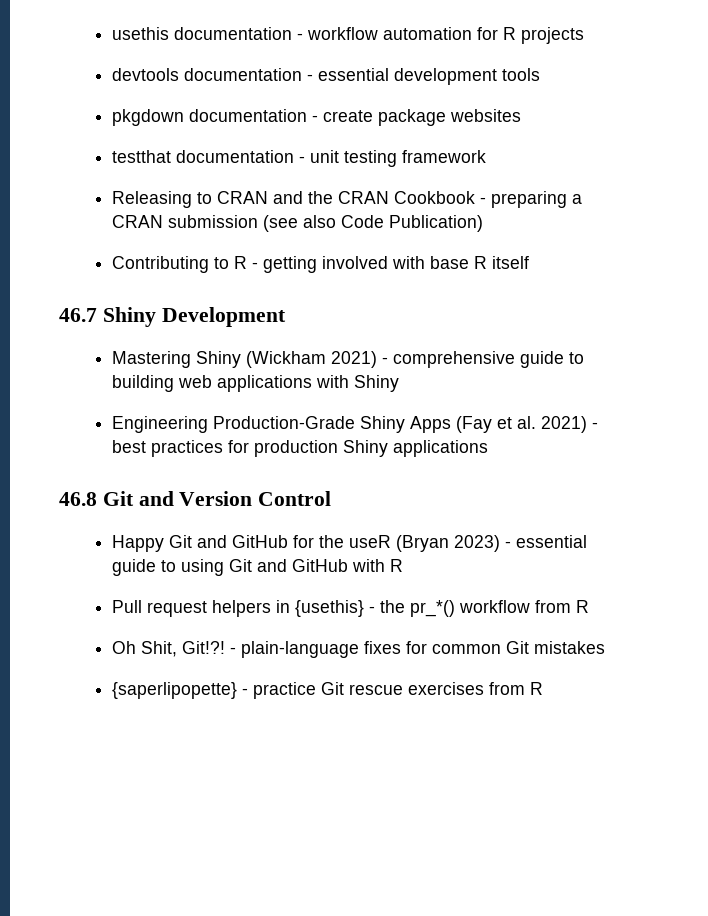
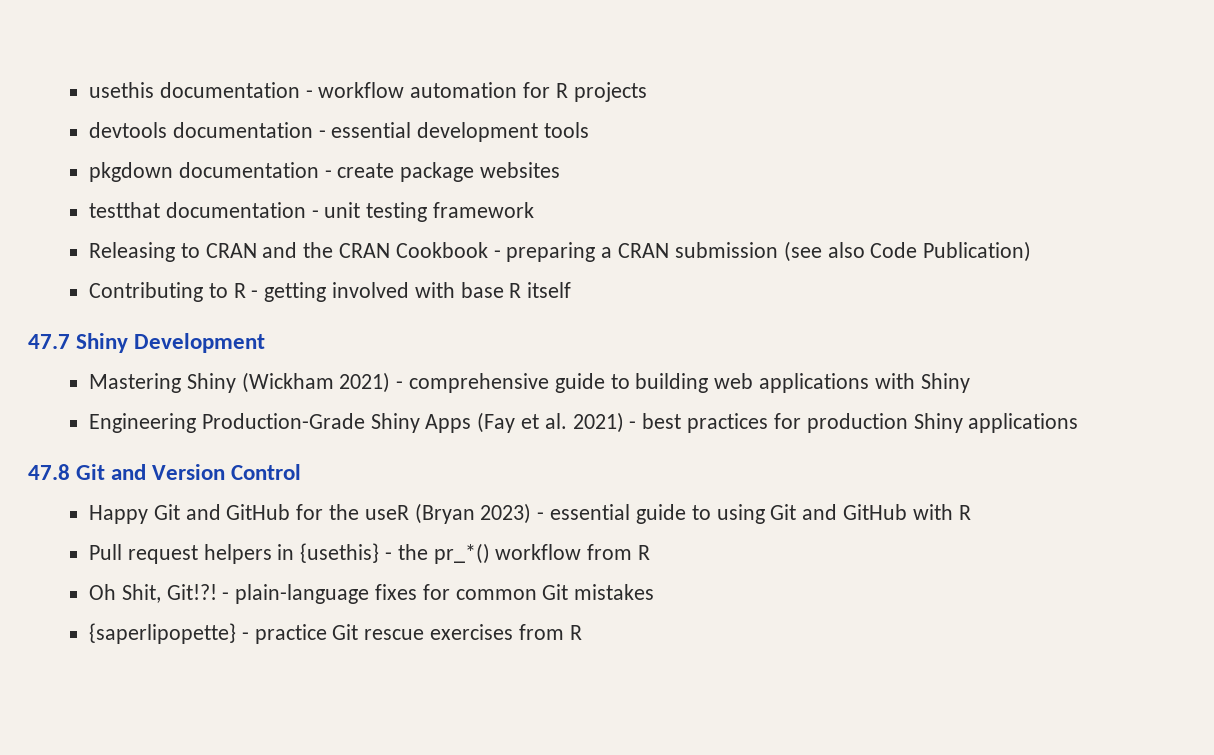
- 46.7 Shiny Development
+ 47.7 Shiny Development
- 46.8 Git and Version Control
+ 47.8 Git and Version Control

